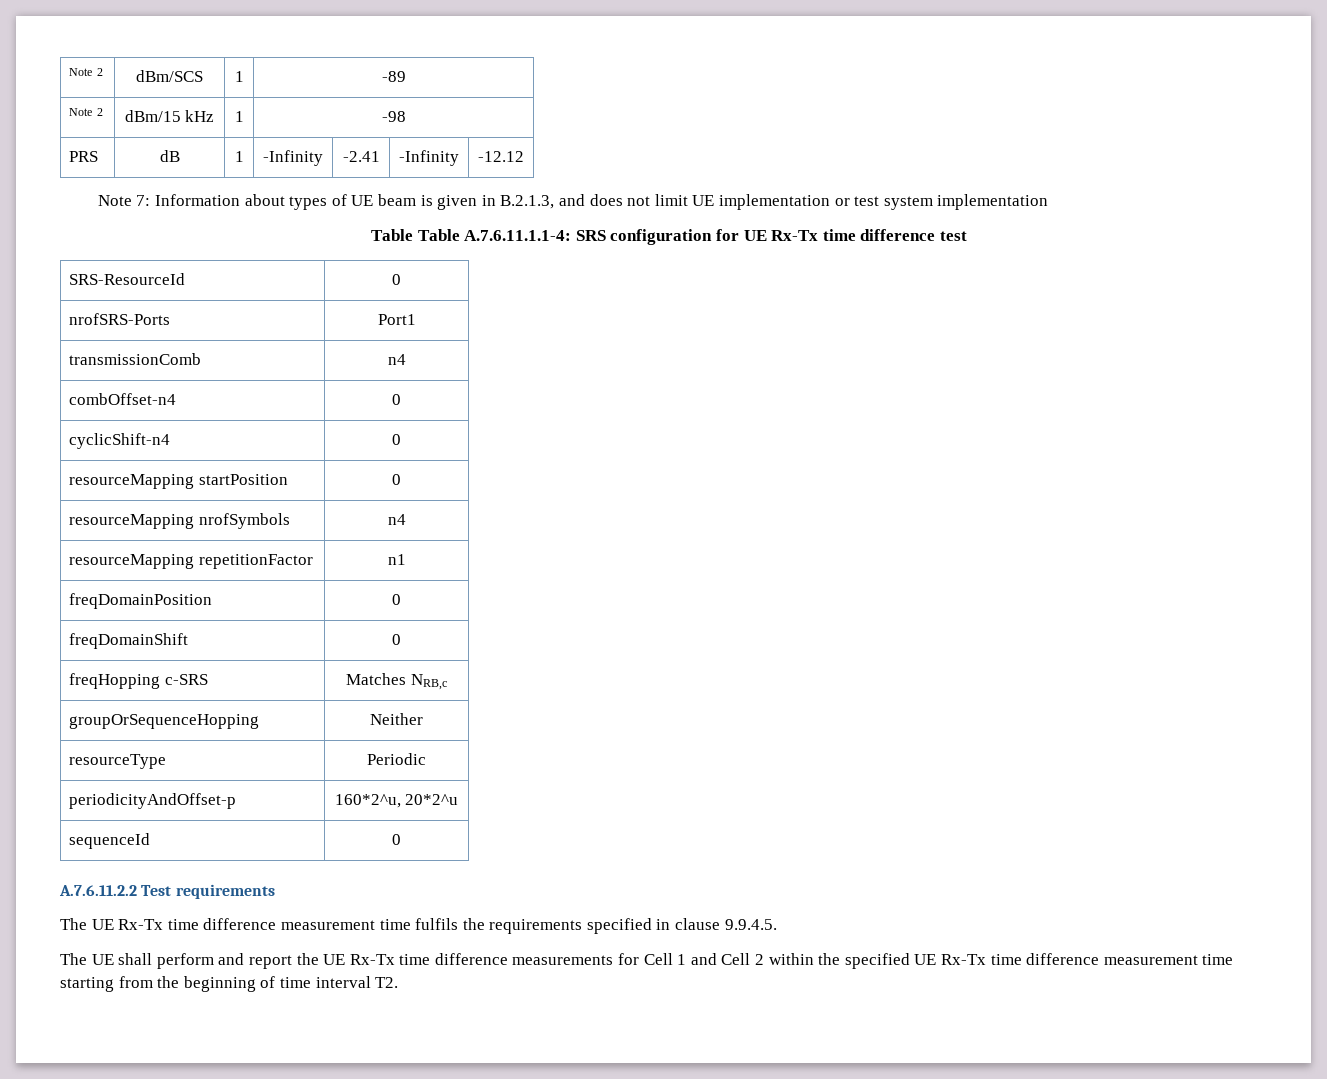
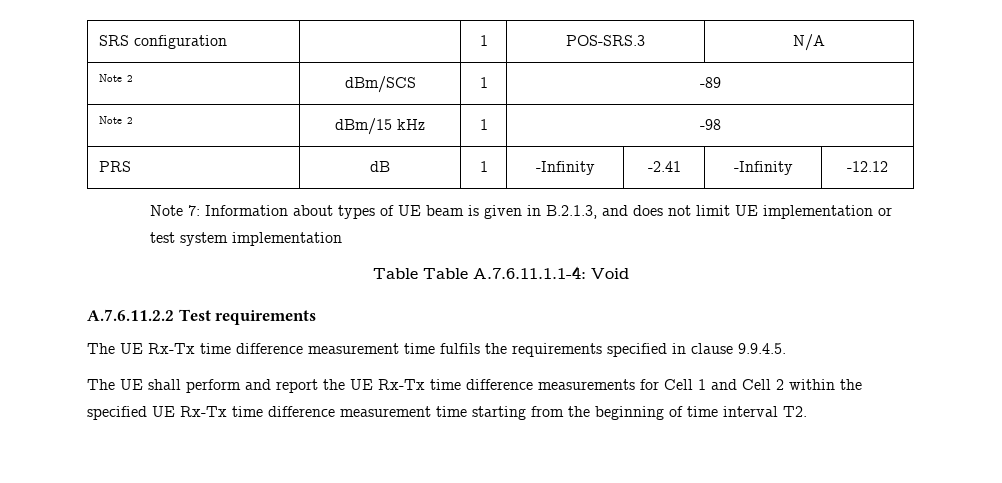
+ SRS configuration | | 1 | POS-SRS.3 | N/A
- Table Table A.7.6.11.1.1-4: SRS configuration for UE Rx-Tx time difference test
- SRS-ResourceId | 0
- nrofSRS-Ports | Port1
- transmissionComb | n4
- combOffset-n4 | 0
- cyclicShift-n4 | 0
- resourceMapping startPosition | 0
- resourceMapping nrofSymbols | n4
- resourceMapping repetitionFactor | n1
- freqDomainPosition | 0
- freqDomainShift | 0
- freqHopping c-SRS | Matches NRB,c
- groupOrSequenceHopping | Neither
- resourceType | Periodic
- periodicityAndOffset-p | 160*2^u, 20*2^u
- sequenceId | 0
+ Table Table A.7.6.11.1.1-4: Void

